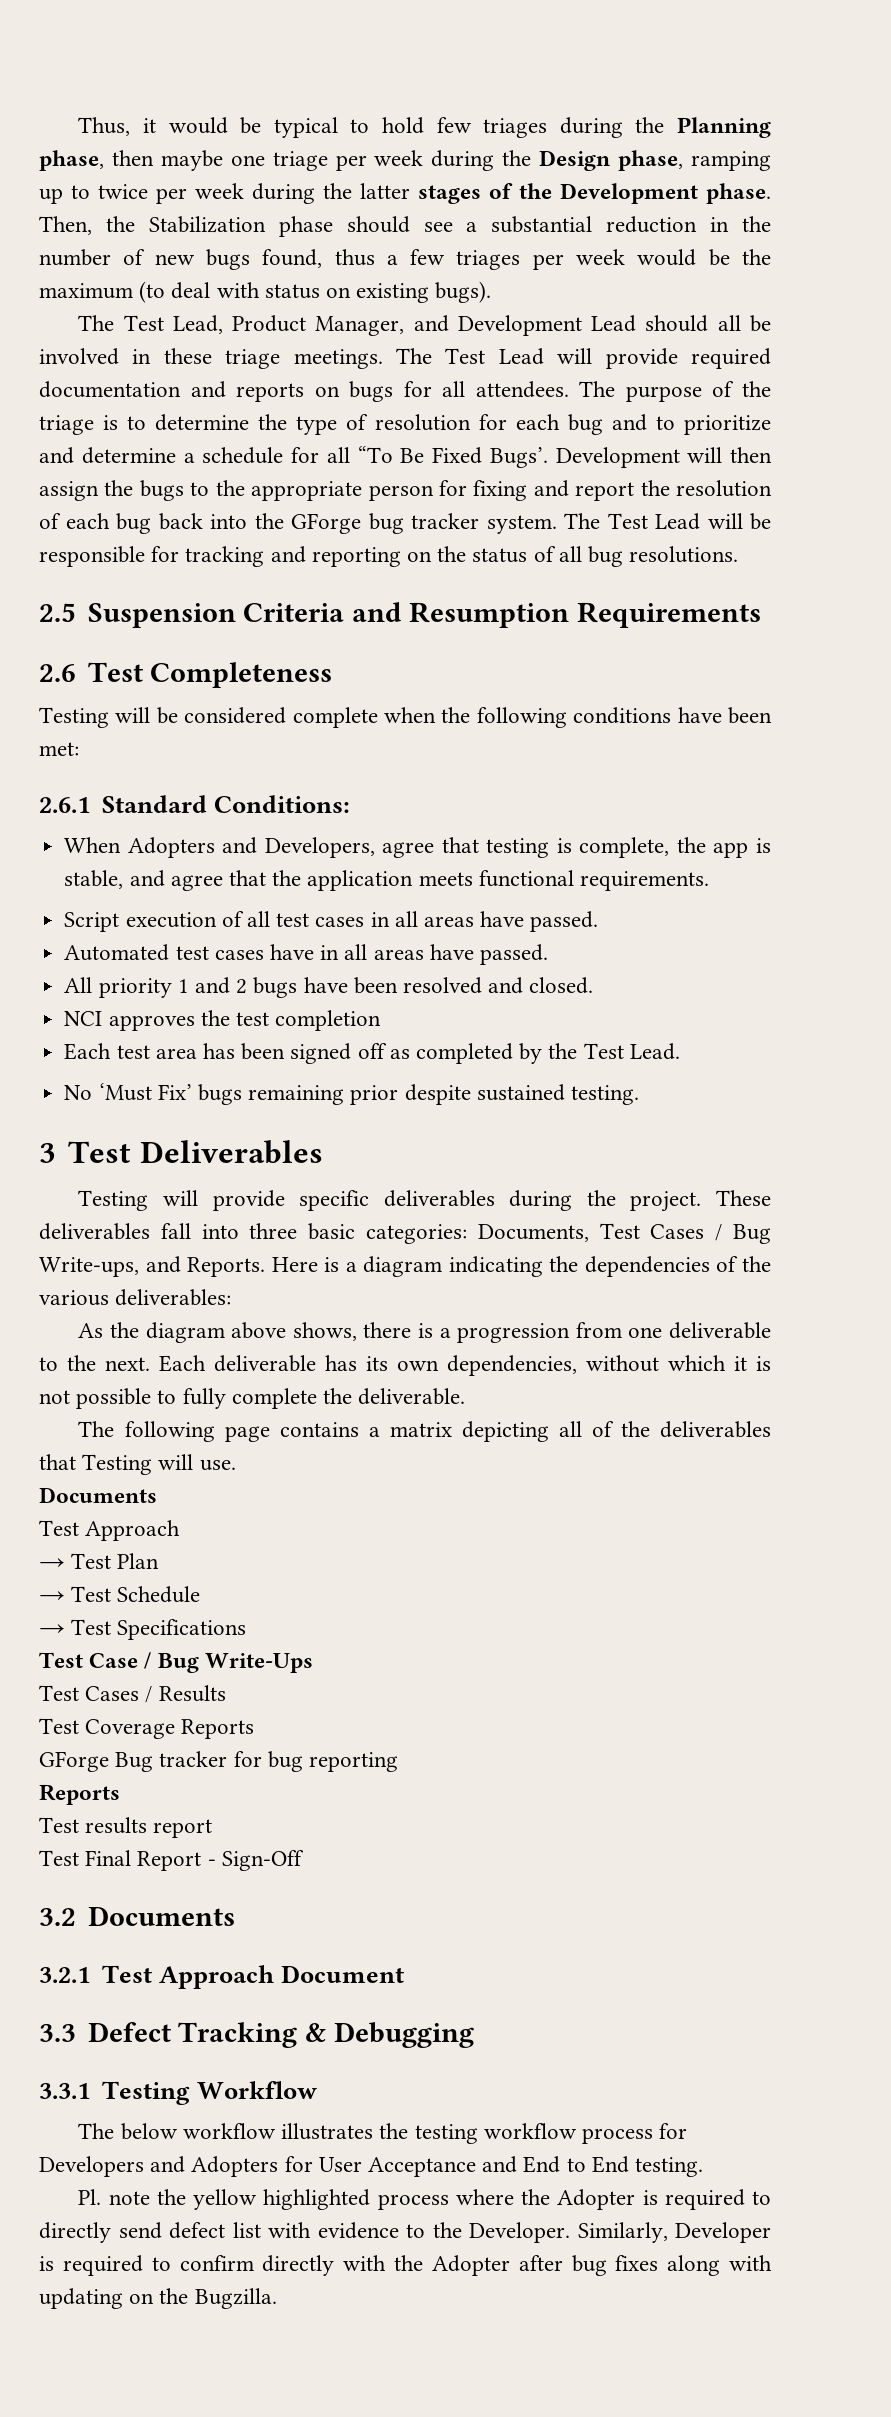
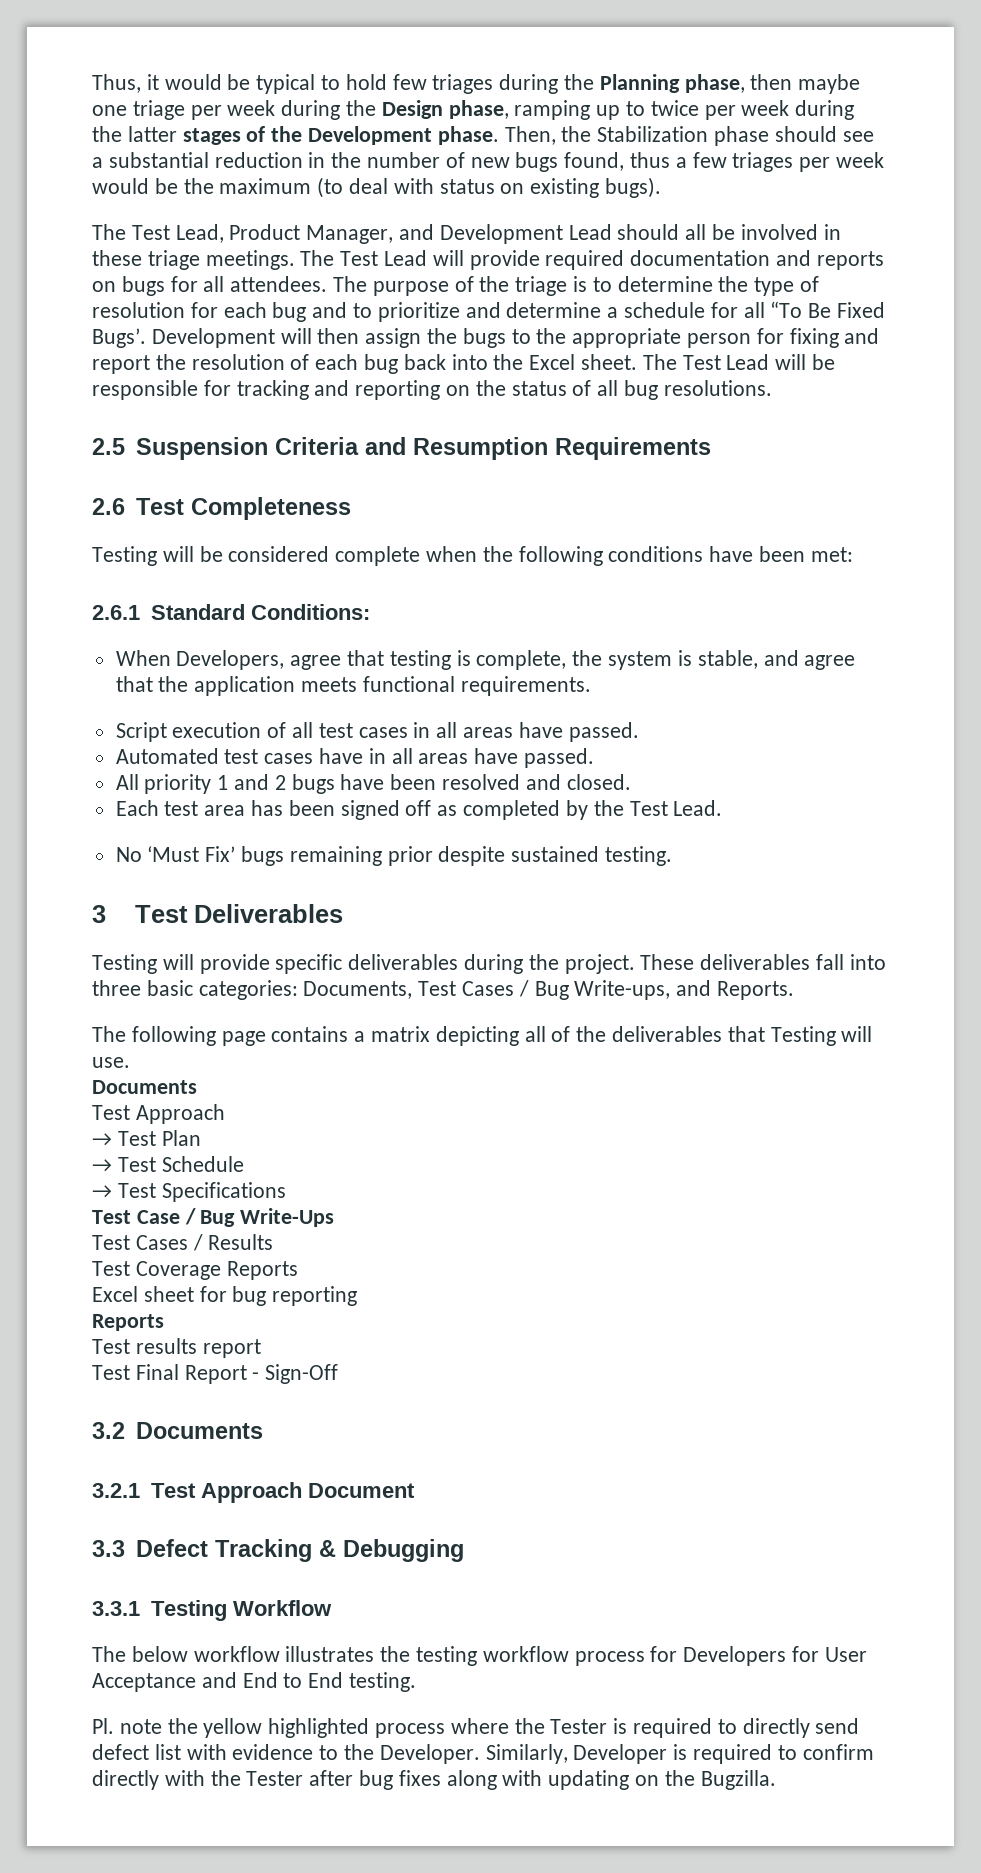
- Development will then assign the bugs to the appropriate person for fixing and report the resolution of each bug back into the GForge bug tracker system.
+ Development will then assign the bugs to the appropriate person for fixing and report the resolution of each bug back into the Excel sheet.
- When Adopters and Developers, agree that testing is complete, the app is stable, and agree that the application meets functional requirements.
+ When Developers, agree that testing is complete, the system is stable, and agree that the application meets functional requirements.
- NCI approves the test completion
- Here is a diagram indicating the dependencies of the various deliverables:
- As the diagram above shows, there is a progression from one deliverable to the next. Each deliverable has its own dependencies, without which it is not possible to fully complete the deliverable.
- GForge Bug tracker for bug reporting
+ Excel sheet for bug reporting
- The below workflow illustrates the testing workflow process for Developers and Adopters for User Acceptance and End to End testing.
+ The below workflow illustrates the testing workflow process for Developers for User Acceptance and End to End testing.
- Pl. note the yellow highlighted process where the Adopter is required to directly send defect list with evidence to the Developer.
+ Pl. note the yellow highlighted process where the Tester is required to directly send defect list with evidence to the Developer.
- Similarly, Developer is required to confirm directly with the Adopter after bug fixes along with updating on the Bugzilla.
+ Similarly, Developer is required to confirm directly with the Tester after bug fixes along with updating on the Bugzilla.

